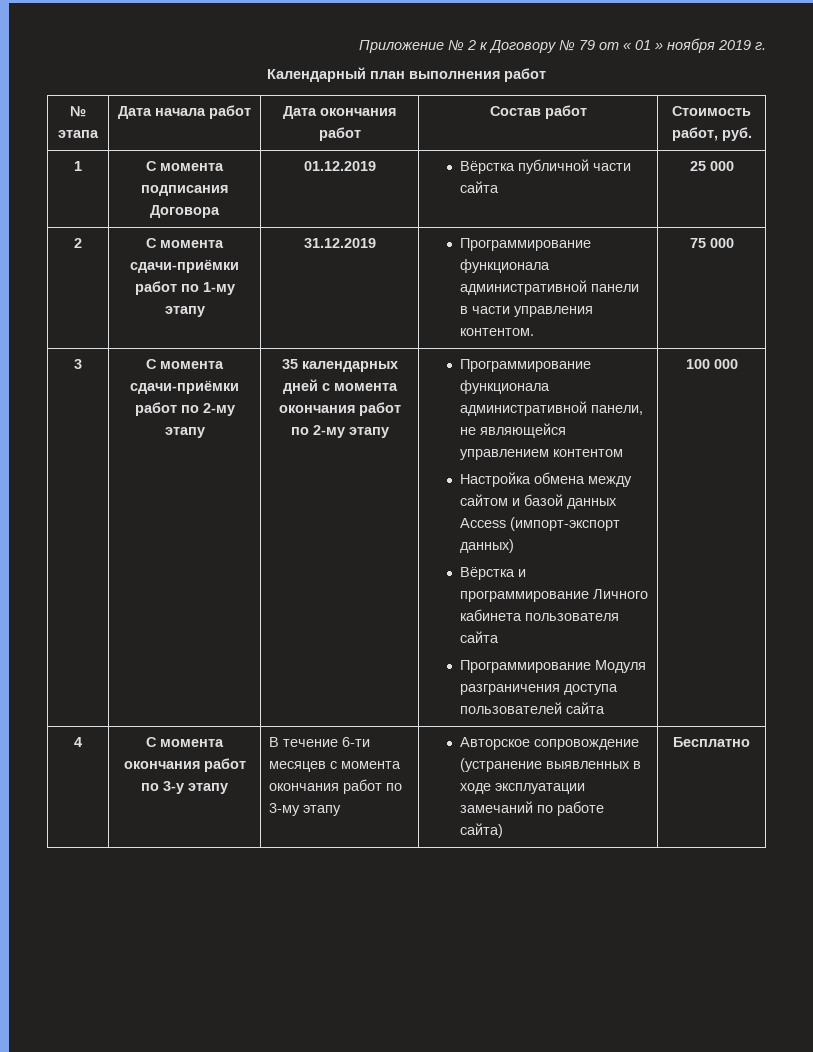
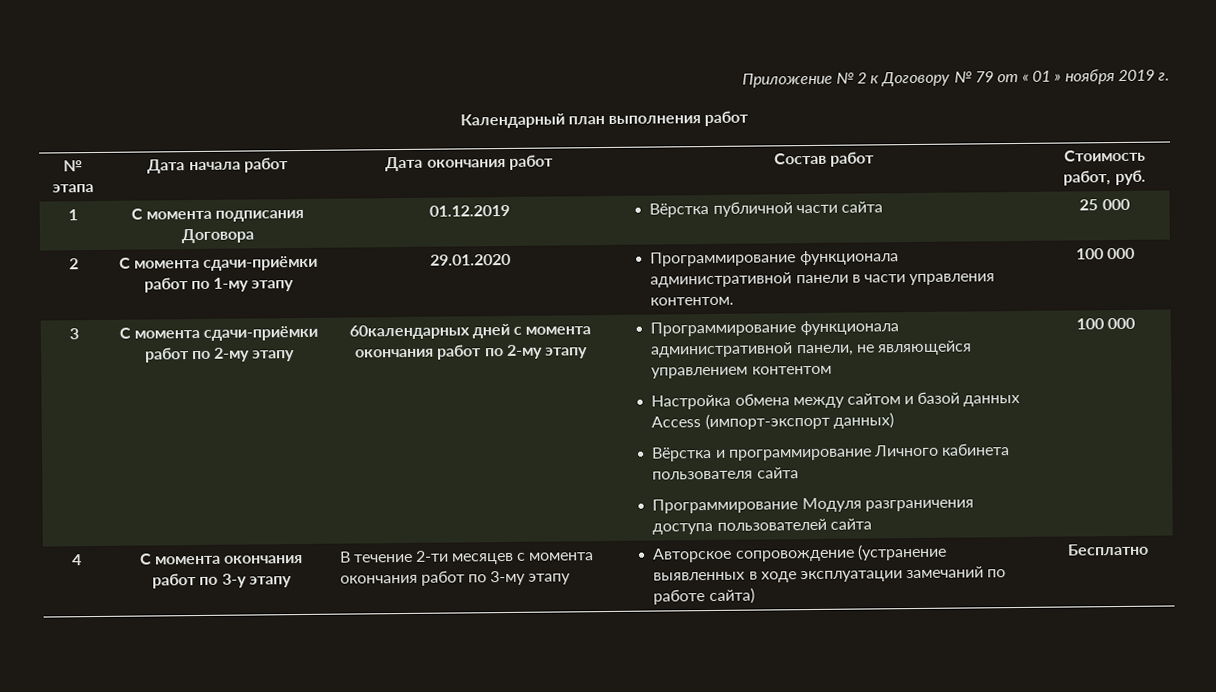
- 2 | С момента сдачи-приёмки работ по 1-му этапу | 31.12.2019 | Программирование функционала административной панели в части управления контентом. | 75 000
+ 2 | С момента сдачи-приёмки работ по 1-му этапу | 29.01.2020 | Программирование функционала административной панели в части управления контентом. | 100 000
- 35 календарных дней с момента окончания работ по 2-му этапу
+ 60календарных дней с момента окончания работ по 2-му этапу
- 4 | С момента окончания работ по 3-у этапу | В течение 6-ти месяцев с момента окончания работ по 3-му этапу | Авторское сопровождение (устранение выявленных в ходе эксплуатации замечаний по работе сайта) | Бесплатно
+ 4 | С момента окончания работ по 3-у этапу | В течение 2-ти месяцев с момента окончания работ по 3-му этапу | Авторское сопровождение (устранение выявленных в ходе эксплуатации замечаний по работе сайта) | Бесплатно

